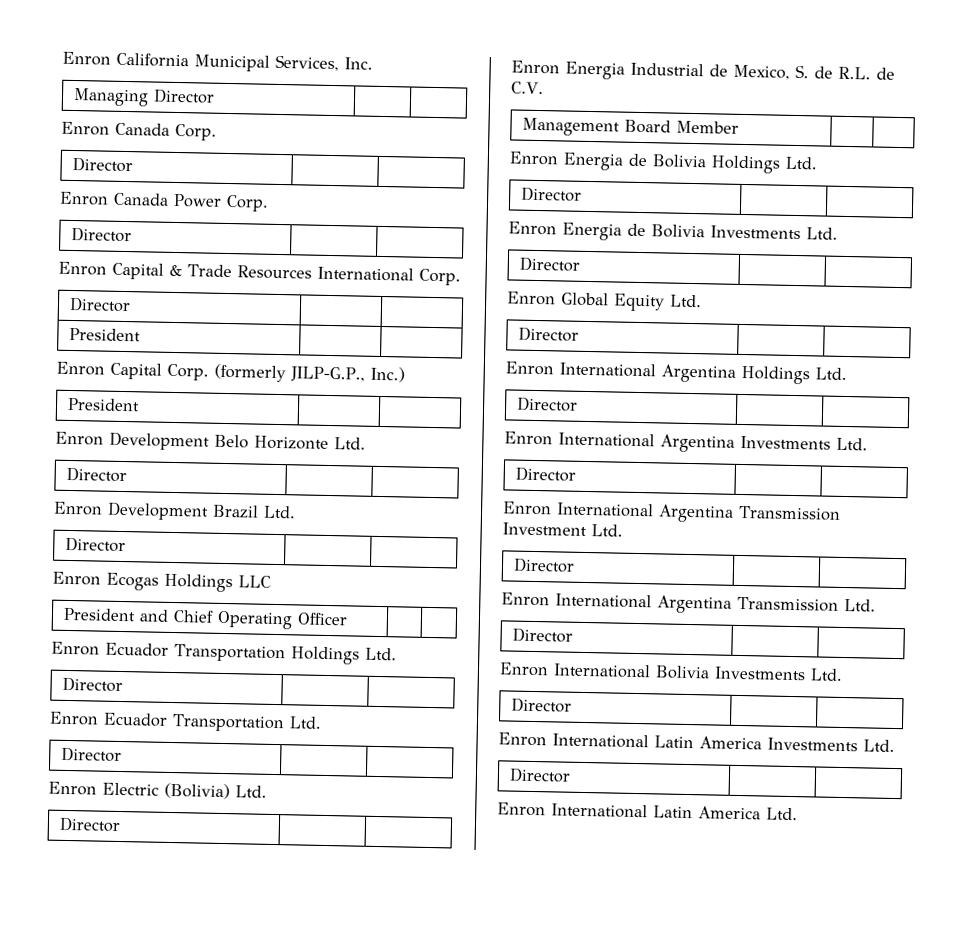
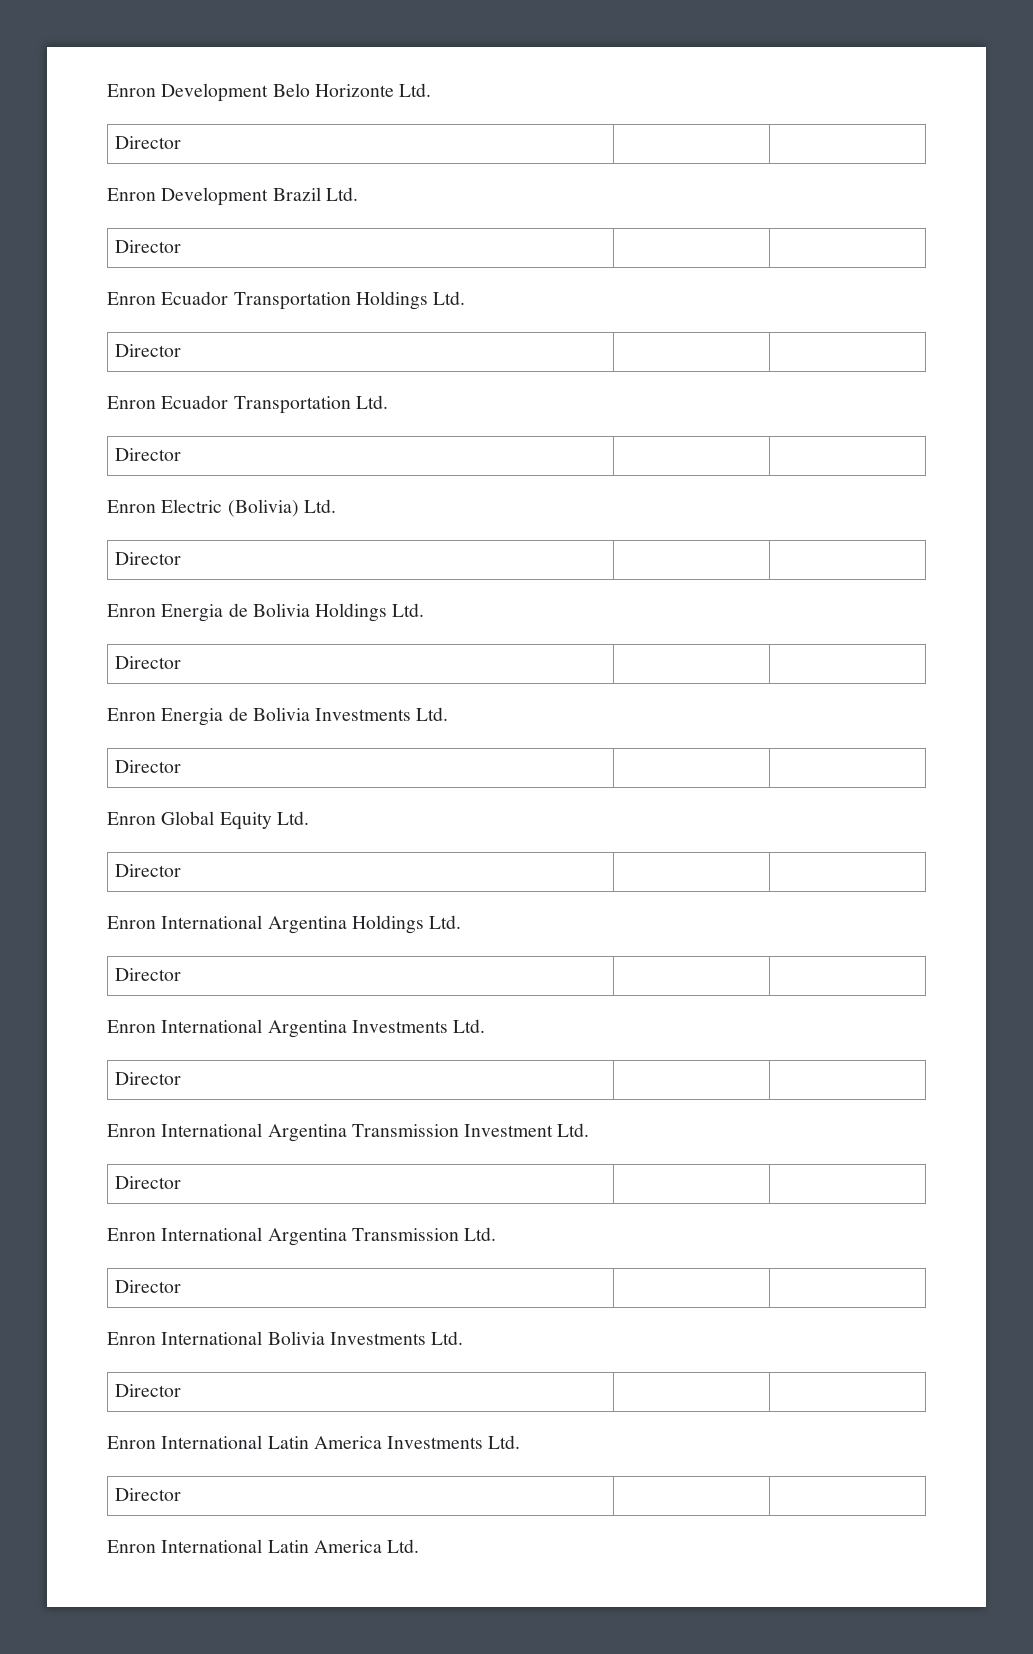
- Enron California Municipal Services, Inc.
- Managing Director | |
- Enron Canada Corp.
- Director | |
- Enron Canada Power Corp.
- Director | |
- Enron Capital & Trade Resources International Corp.
- Director | |
- President | |
- Enron Capital Corp. (formerly JILP-G.P., Inc.)
- President | |
- Enron Ecogas Holdings LLC
- President and Chief Operating Officer | |
- Enron Energia Industrial de Mexico, S. de R.L. de C.V.
- Management Board Member | |

